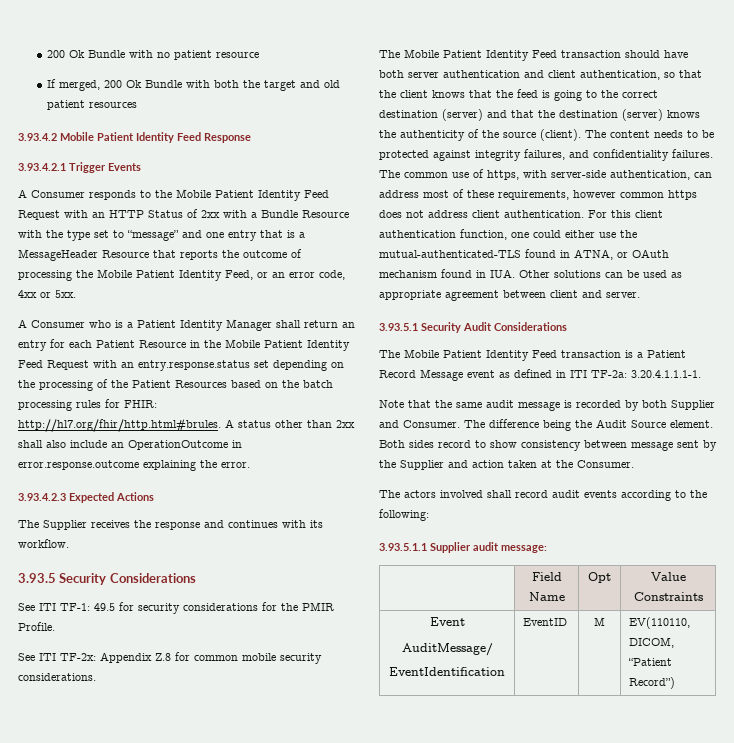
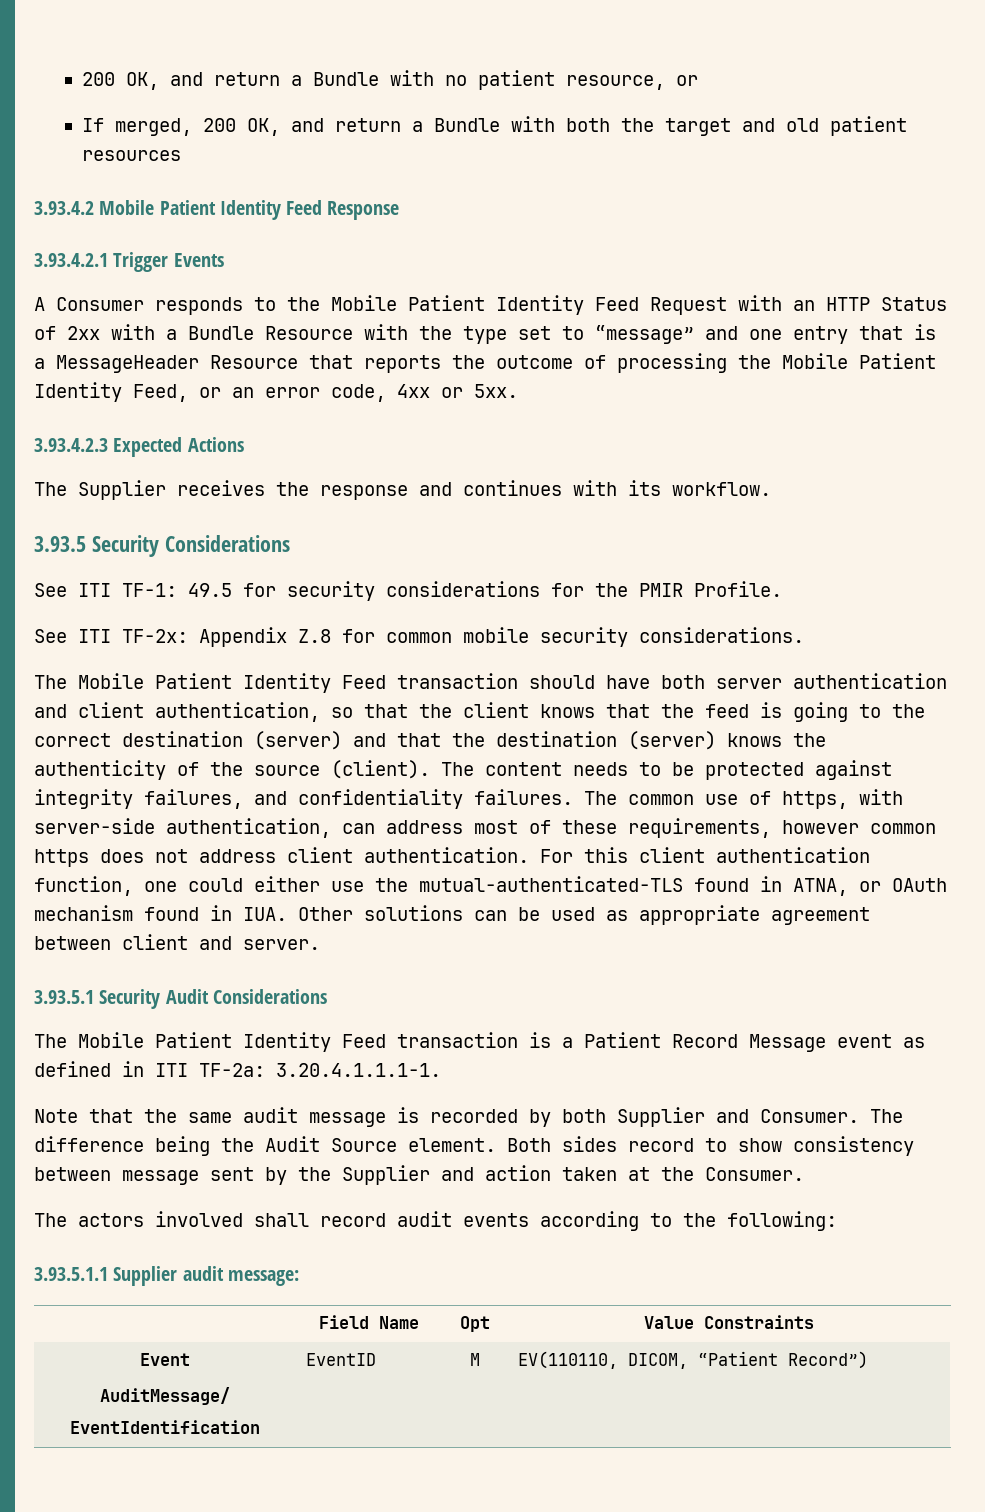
- 200 Ok Bundle with no patient resource
+ 200 OK, and return a Bundle with no patient resource, or
- If merged, 200 Ok Bundle with both the target and old patient resources
+ If merged, 200 OK, and return a Bundle with both the target and old patient resources
- A Consumer who is a Patient Identity Manager shall return an entry for each Patient Resource in the Mobile Patient Identity Feed Request with an entry.response.status set depending on the processing of the Patient Resources based on the batch processing rules for FHIR: http://hl7.org/fhir/http.html#brules. A status other than 2xx shall also include an OperationOutcome in error.response.outcome explaining the error.

